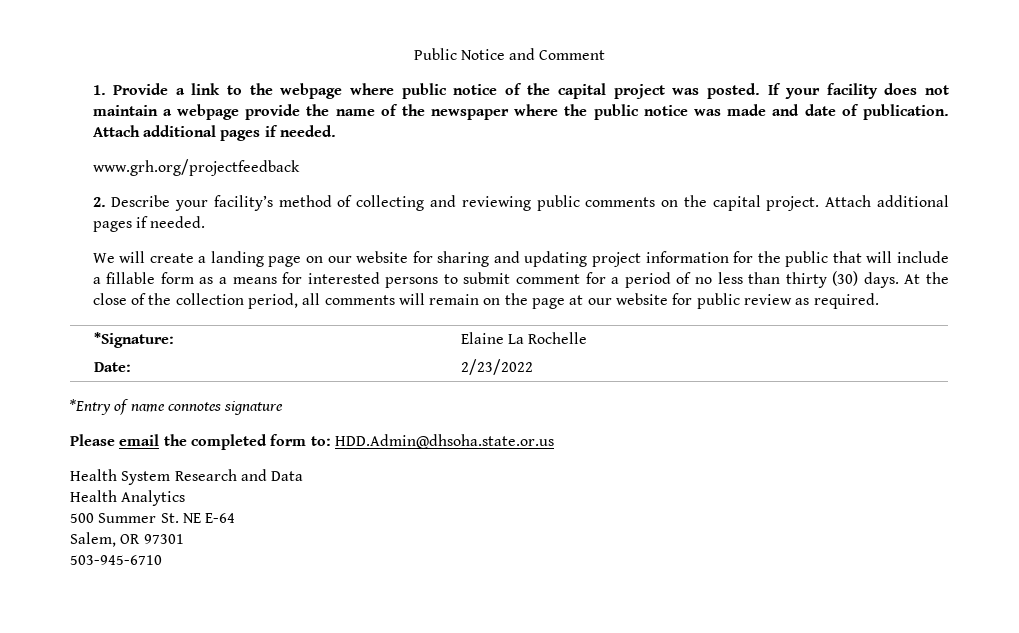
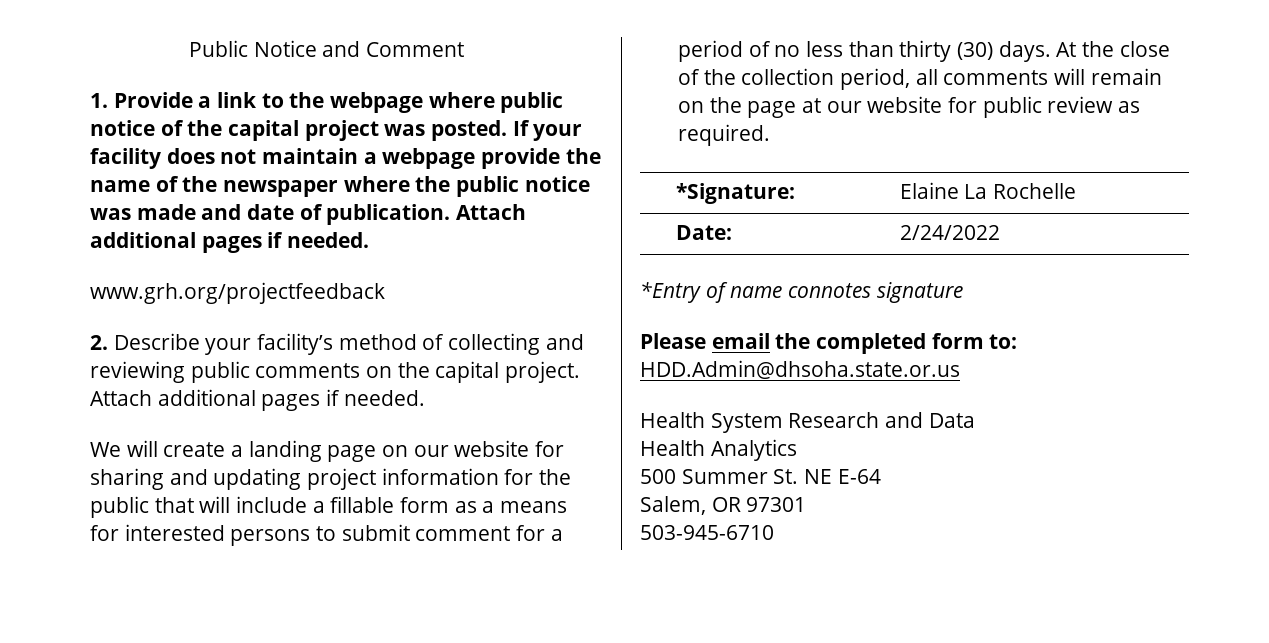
- Date: | 2/23/2022
+ Date: | 2/24/2022

